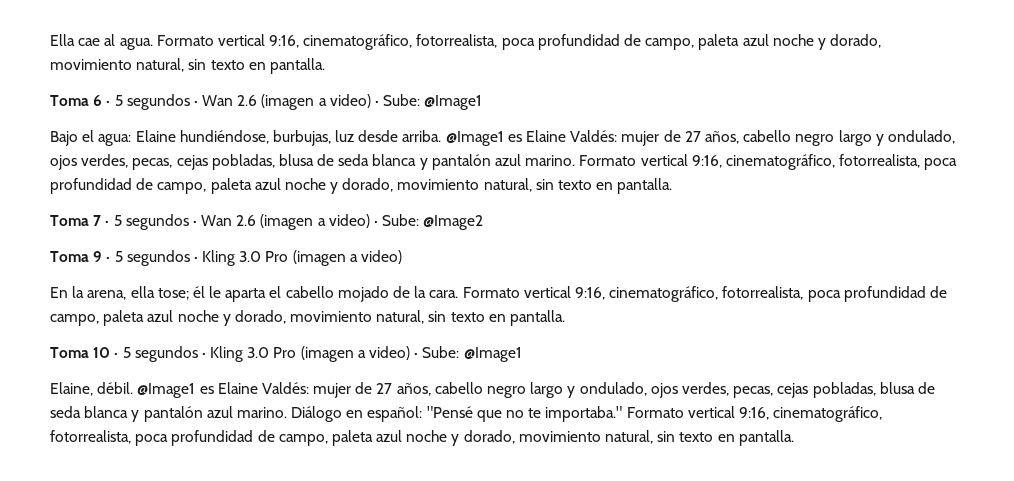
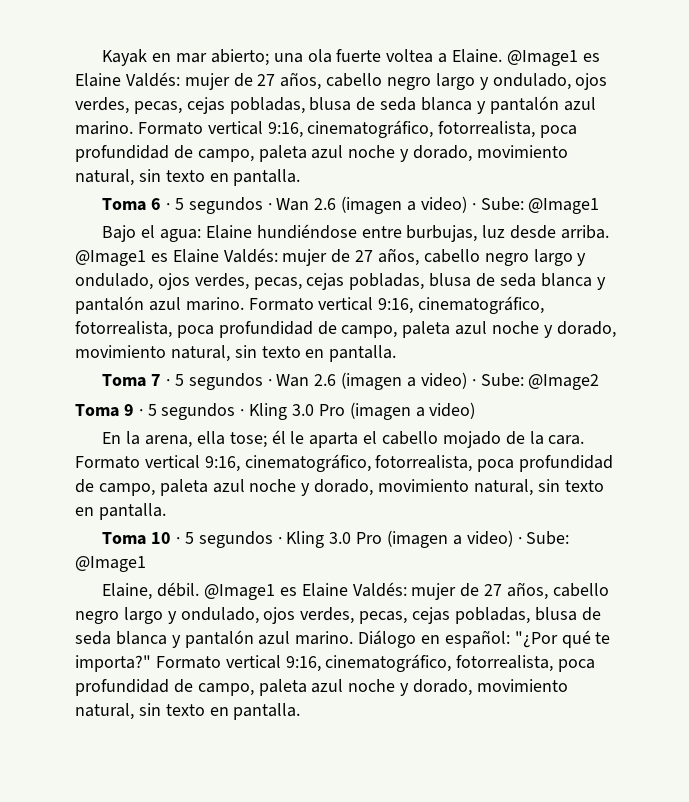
- Ella cae al agua.
+ Kayak en mar abierto; una ola fuerte voltea a Elaine. @Image1 es Elaine Valdés: mujer de 27 años, cabello negro largo y ondulado, ojos verdes, pecas, cejas pobladas, blusa de seda blanca y pantalón azul marino.
- Bajo el agua: Elaine hundiéndose, burbujas, luz desde arriba.
+ Bajo el agua: Elaine hundiéndose entre burbujas, luz desde arriba.
- Diálogo en español: "Pensé que no te importaba."
+ Diálogo en español: "¿Por qué te importa?"

